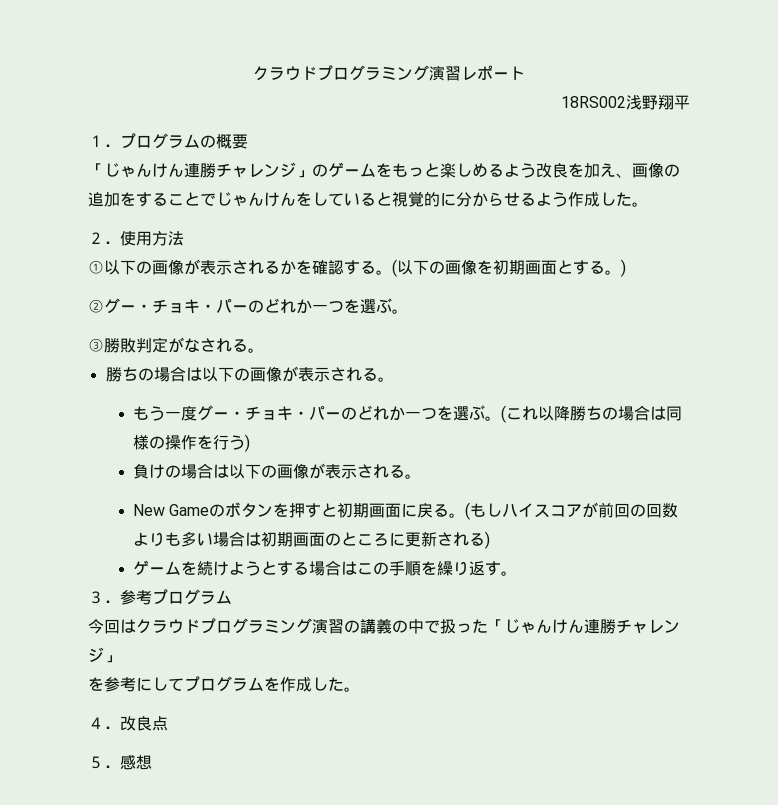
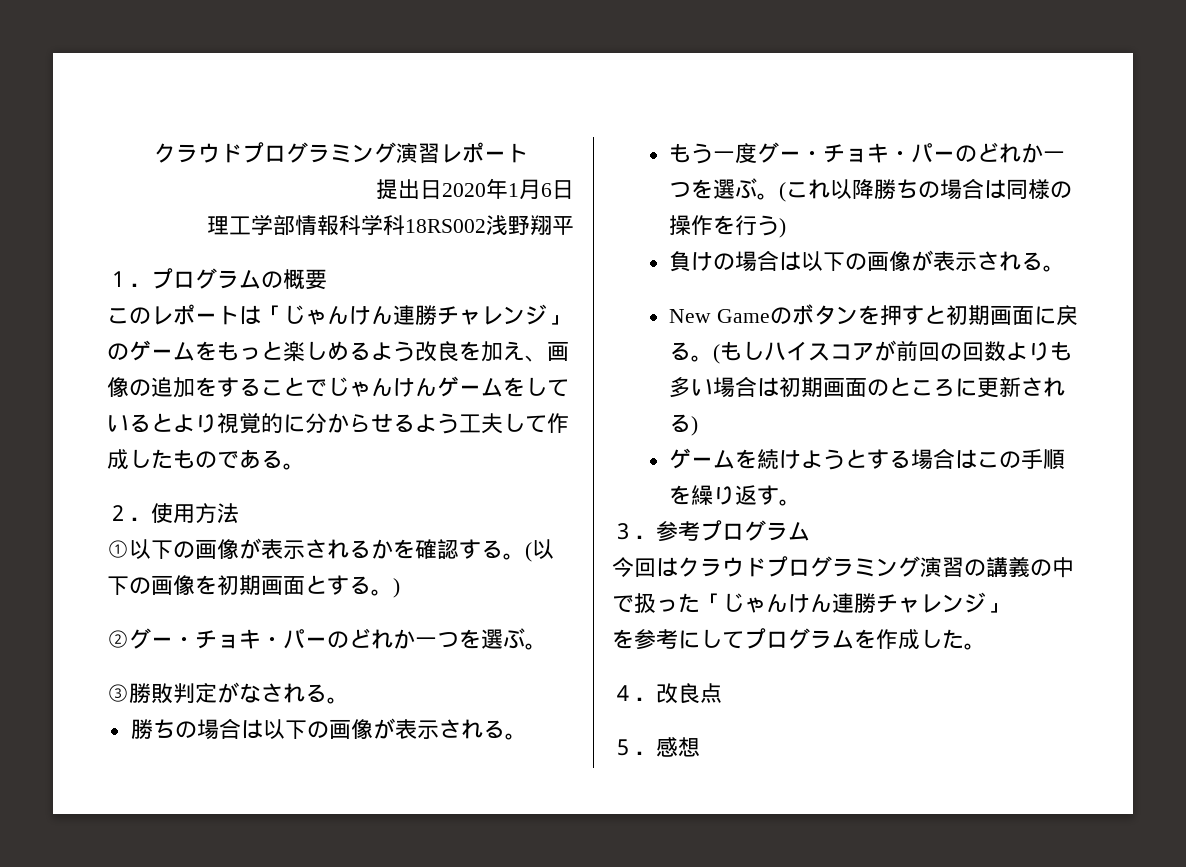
- 18RS002浅野翔平
+ 提出日2020年1月6日
+ 理工学部情報科学科18RS002浅野翔平
- 「じゃんけん連勝チャレンジ」のゲームをもっと楽しめるよう改良を加え、画像の追加をすることでじゃんけんをしていると視覚的に分からせるよう作成した。
+ このレポートは「じゃんけん連勝チャレンジ」のゲームをもっと楽しめるよう改良を加え、画像の追加をすることでじゃんけんゲームをしているとより視覚的に分からせるよう工夫して作成したものである。

